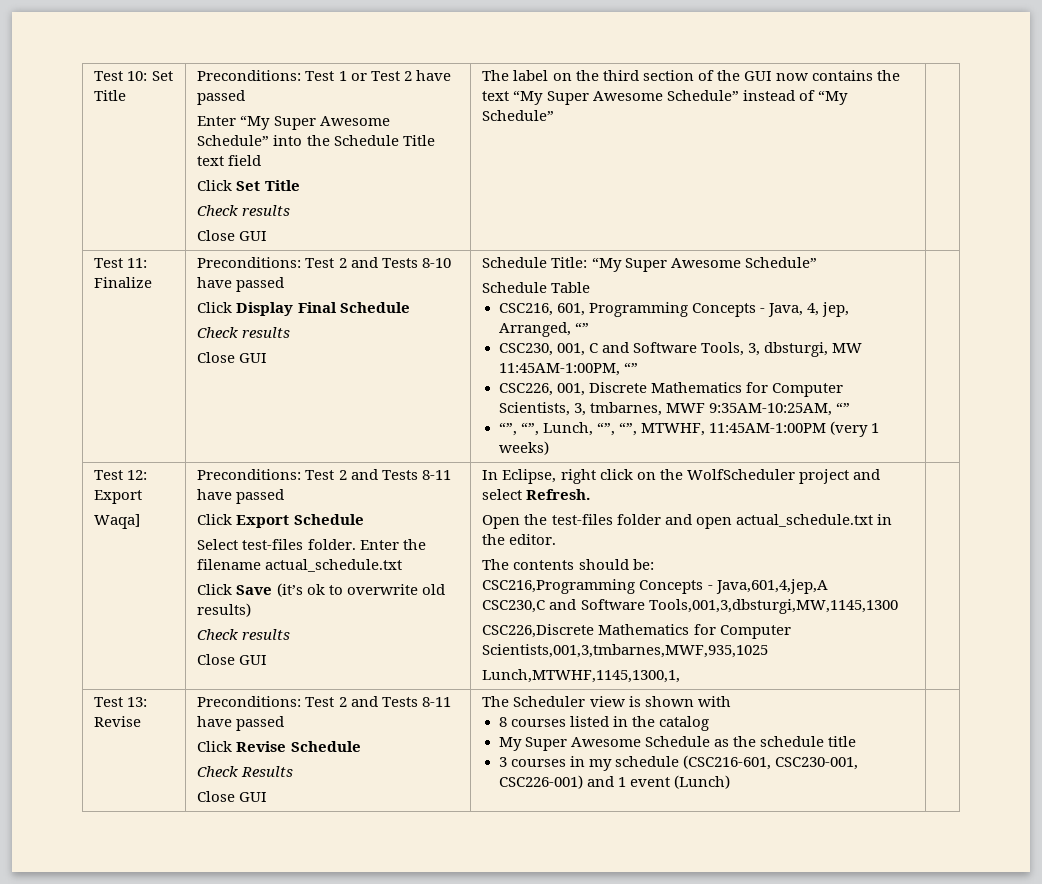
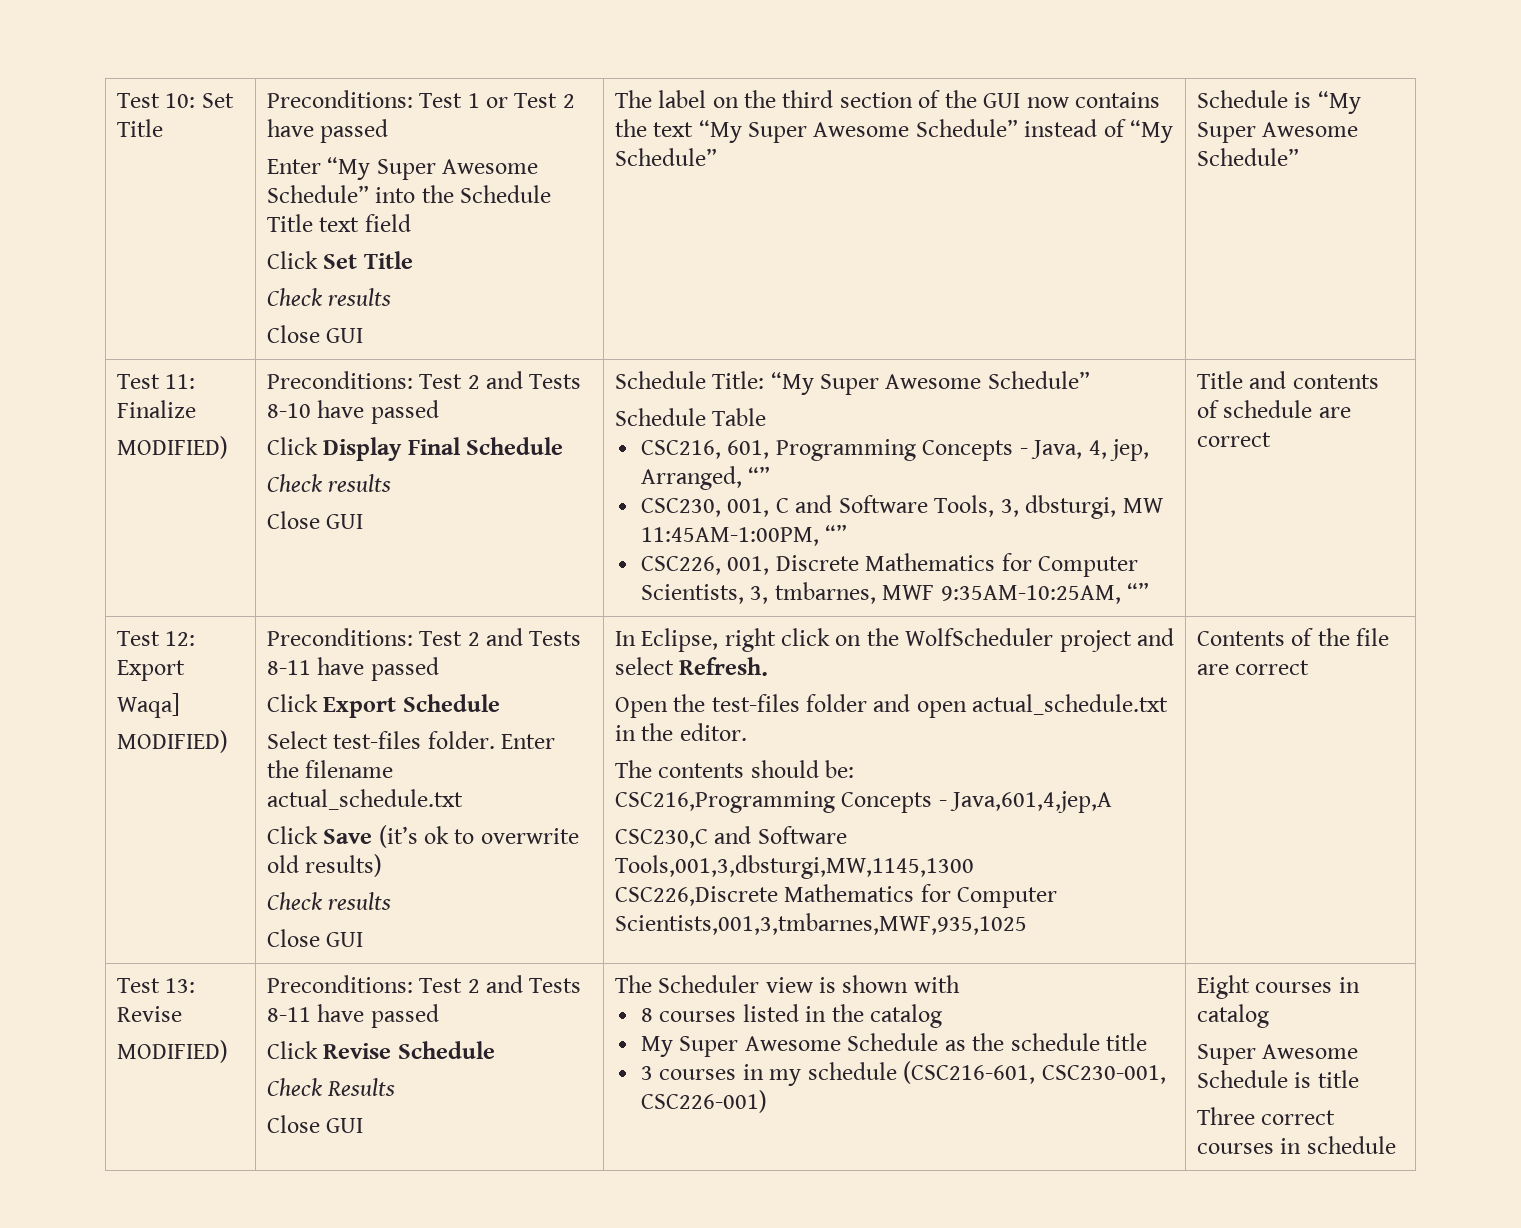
+ Schedule is “My Super Awesome Schedule”
  Test 11: Finalize
+ MODIFIED)
- “”, “”, Lunch, “”, “”, MTWHF, 11:45AM-1:00PM (very 1 weeks)
+ Title and contents of schedule are correct
  Waqa]
+ MODIFIED)
- Lunch,MTWHF,1145,1300,1,
+ Contents of the file are correct
  Test 13: Revise
+ MODIFIED)
- 3 courses in my schedule (CSC216-601, CSC230-001, CSC226-001) and 1 event (Lunch)
+ 3 courses in my schedule (CSC216-601, CSC230-001, CSC226-001) | Eight courses in catalog
+ Super Awesome Schedule is title
+ Three correct courses in schedule

